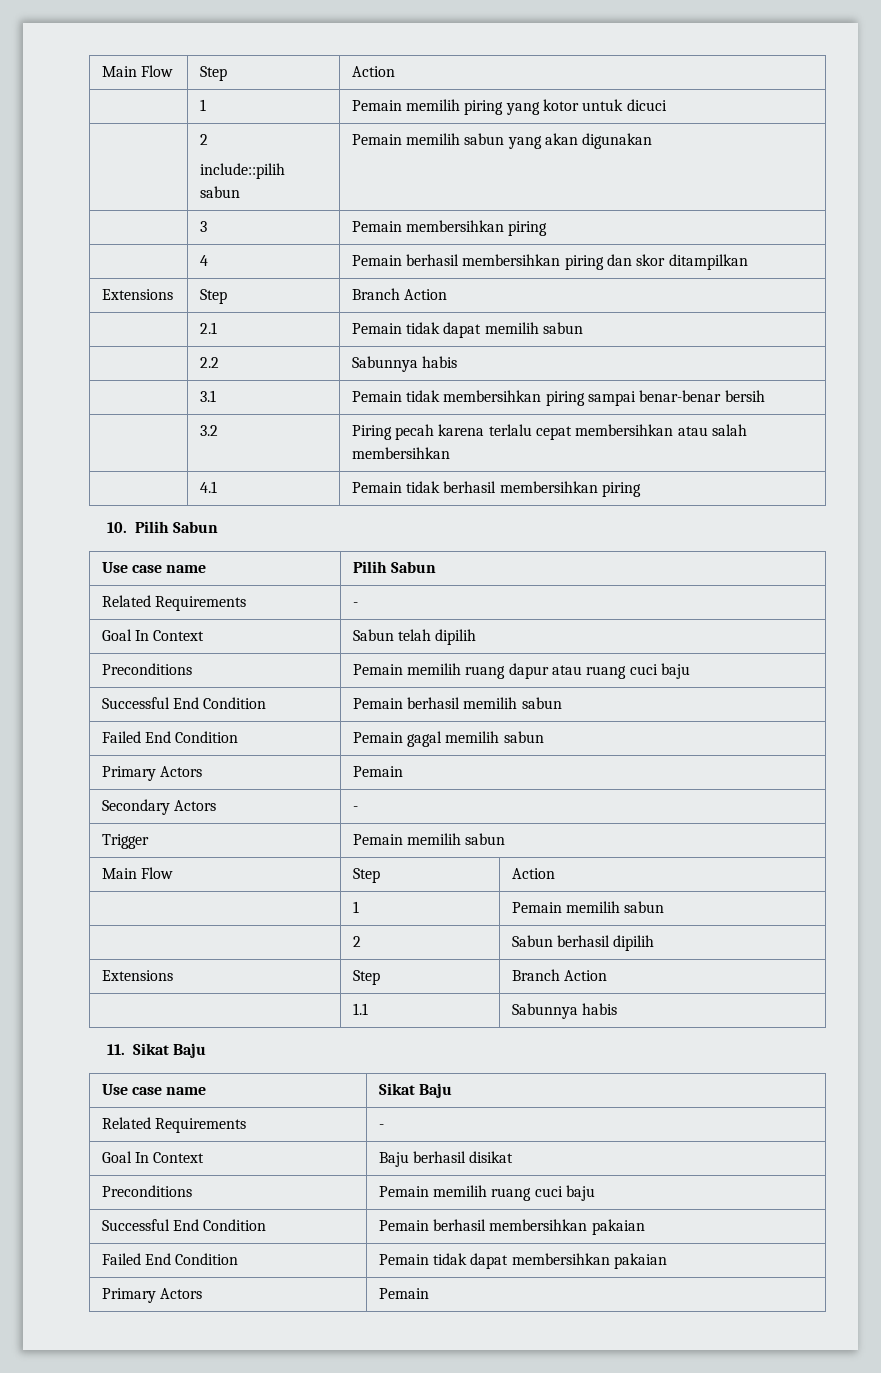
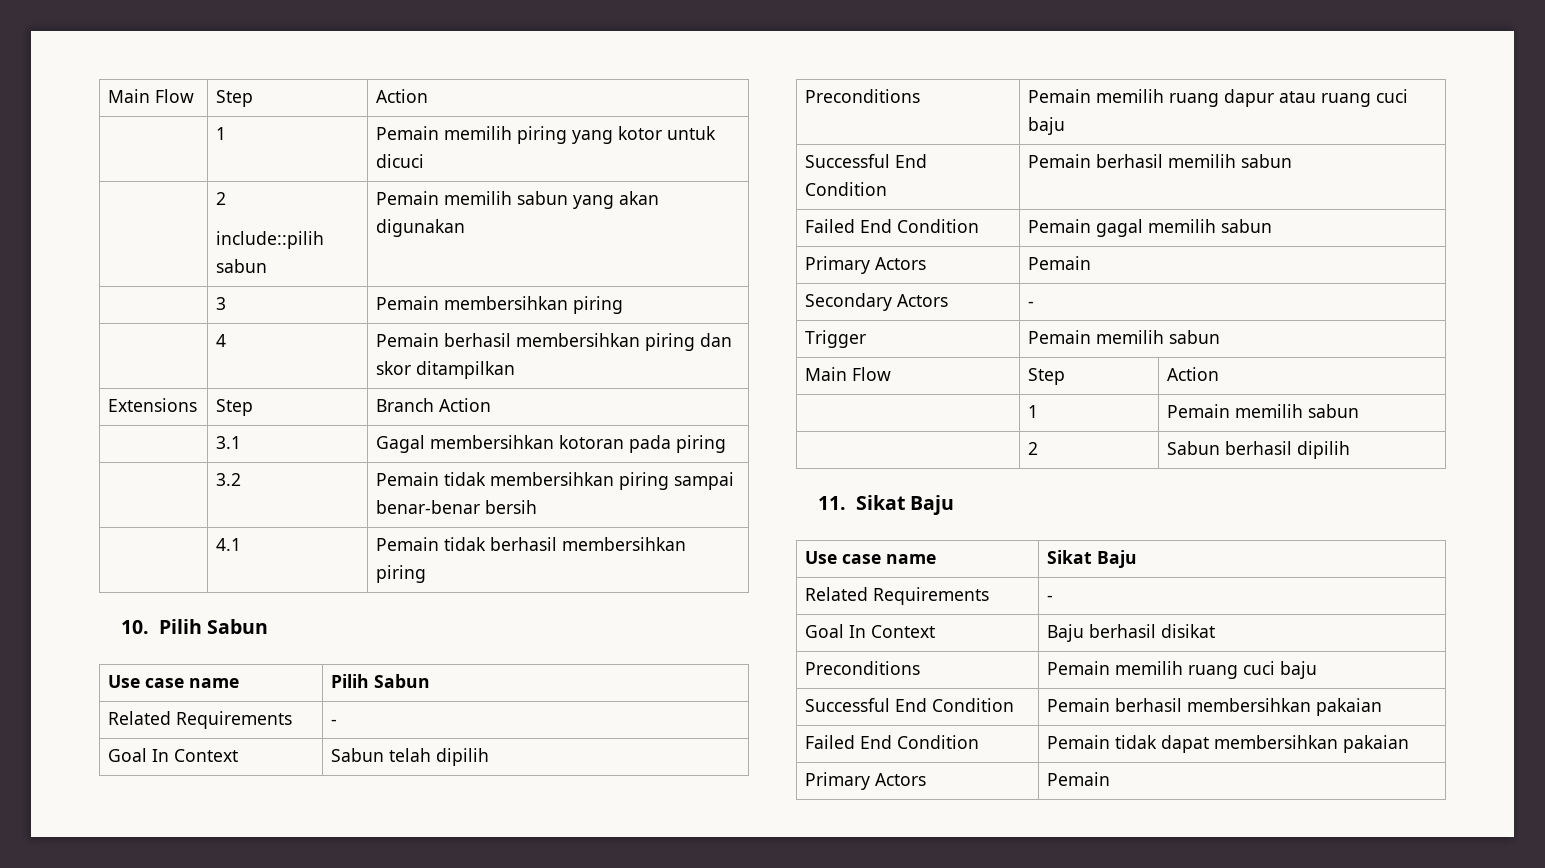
- | 2.1 | Pemain tidak dapat memilih sabun
- | 2.2 | Sabunnya habis
- | 3.1 | Pemain tidak membersihkan piring sampai benar-benar bersih
+ | 3.1 | Gagal membersihkan kotoran pada piring
+ | 3.2 | Pemain tidak membersihkan piring sampai benar-benar bersih
- | 3.2 | Piring pecah karena terlalu cepat membersihkan atau salah membersihkan
  | 2 | Sabun berhasil dipilih
- Extensions | Step | Branch Action
- | 1.1 | Sabunnya habis

